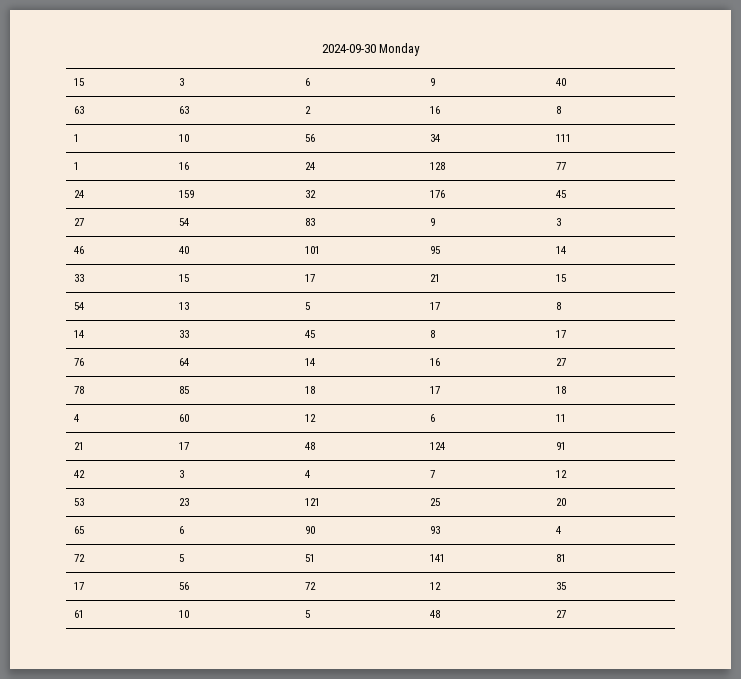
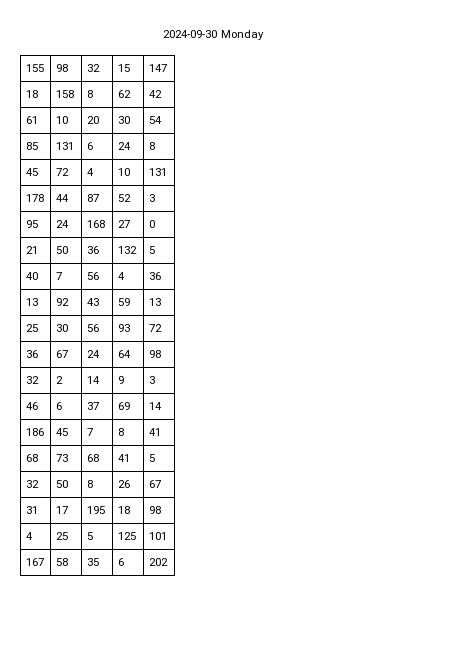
- 15 | 3 | 6 | 9 | 40
- 63 | 63 | 2 | 16 | 8
- 1 | 10 | 56 | 34 | 111
- 1 | 16 | 24 | 128 | 77
- 24 | 159 | 32 | 176 | 45
- 27 | 54 | 83 | 9 | 3
- 46 | 40 | 101 | 95 | 14
- 33 | 15 | 17 | 21 | 15
- 54 | 13 | 5 | 17 | 8
- 14 | 33 | 45 | 8 | 17
- 76 | 64 | 14 | 16 | 27
- 78 | 85 | 18 | 17 | 18
- 4 | 60 | 12 | 6 | 11
- 21 | 17 | 48 | 124 | 91
- 42 | 3 | 4 | 7 | 12
- 53 | 23 | 121 | 25 | 20
- 65 | 6 | 90 | 93 | 4
- 72 | 5 | 51 | 141 | 81
- 17 | 56 | 72 | 12 | 35
- 61 | 10 | 5 | 48 | 27
+ 155 | 98 | 32 | 15 | 147
+ 18 | 158 | 8 | 62 | 42
+ 61 | 10 | 20 | 30 | 54
+ 85 | 131 | 6 | 24 | 8
+ 45 | 72 | 4 | 10 | 131
+ 178 | 44 | 87 | 52 | 3
+ 95 | 24 | 168 | 27 | 0
+ 21 | 50 | 36 | 132 | 5
+ 40 | 7 | 56 | 4 | 36
+ 13 | 92 | 43 | 59 | 13
+ 25 | 30 | 56 | 93 | 72
+ 36 | 67 | 24 | 64 | 98
+ 32 | 2 | 14 | 9 | 3
+ 46 | 6 | 37 | 69 | 14
+ 186 | 45 | 7 | 8 | 41
+ 68 | 73 | 68 | 41 | 5
+ 32 | 50 | 8 | 26 | 67
+ 31 | 17 | 195 | 18 | 98
+ 4 | 25 | 5 | 125 | 101
+ 167 | 58 | 35 | 6 | 202

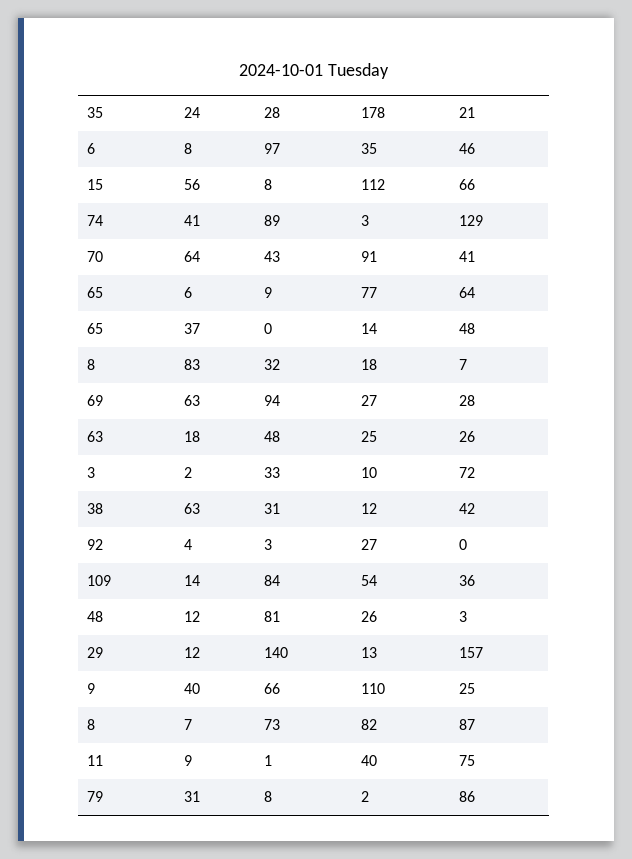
- 2024-09-30 Monday
- 155 | 98 | 32 | 15 | 147
- 18 | 158 | 8 | 62 | 42
- 61 | 10 | 20 | 30 | 54
- 85 | 131 | 6 | 24 | 8
- 45 | 72 | 4 | 10 | 131
- 178 | 44 | 87 | 52 | 3
- 95 | 24 | 168 | 27 | 0
- 21 | 50 | 36 | 132 | 5
- 40 | 7 | 56 | 4 | 36
- 13 | 92 | 43 | 59 | 13
- 25 | 30 | 56 | 93 | 72
- 36 | 67 | 24 | 64 | 98
- 32 | 2 | 14 | 9 | 3
- 46 | 6 | 37 | 69 | 14
- 186 | 45 | 7 | 8 | 41
- 68 | 73 | 68 | 41 | 5
- 32 | 50 | 8 | 26 | 67
- 31 | 17 | 195 | 18 | 98
- 4 | 25 | 5 | 125 | 101
- 167 | 58 | 35 | 6 | 202
+ 2024-10-01 Tuesday
+ 35 | 24 | 28 | 178 | 21
+ 6 | 8 | 97 | 35 | 46
+ 15 | 56 | 8 | 112 | 66
+ 74 | 41 | 89 | 3 | 129
+ 70 | 64 | 43 | 91 | 41
+ 65 | 6 | 9 | 77 | 64
+ 65 | 37 | 0 | 14 | 48
+ 8 | 83 | 32 | 18 | 7
+ 69 | 63 | 94 | 27 | 28
+ 63 | 18 | 48 | 25 | 26
+ 3 | 2 | 33 | 10 | 72
+ 38 | 63 | 31 | 12 | 42
+ 92 | 4 | 3 | 27 | 0
+ 109 | 14 | 84 | 54 | 36
+ 48 | 12 | 81 | 26 | 3
+ 29 | 12 | 140 | 13 | 157
+ 9 | 40 | 66 | 110 | 25
+ 8 | 7 | 73 | 82 | 87
+ 11 | 9 | 1 | 40 | 75
+ 79 | 31 | 8 | 2 | 86

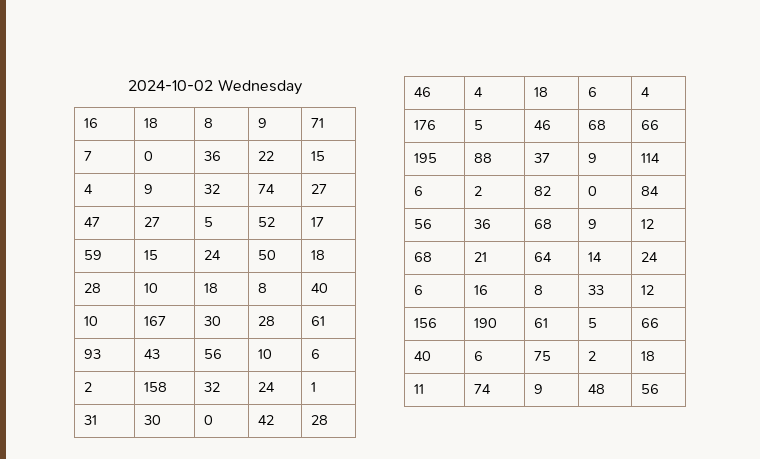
- 2024-10-01 Tuesday
- 35 | 24 | 28 | 178 | 21
- 6 | 8 | 97 | 35 | 46
- 15 | 56 | 8 | 112 | 66
- 74 | 41 | 89 | 3 | 129
- 70 | 64 | 43 | 91 | 41
- 65 | 6 | 9 | 77 | 64
- 65 | 37 | 0 | 14 | 48
- 8 | 83 | 32 | 18 | 7
- 69 | 63 | 94 | 27 | 28
- 63 | 18 | 48 | 25 | 26
- 3 | 2 | 33 | 10 | 72
- 38 | 63 | 31 | 12 | 42
- 92 | 4 | 3 | 27 | 0
- 109 | 14 | 84 | 54 | 36
- 48 | 12 | 81 | 26 | 3
- 29 | 12 | 140 | 13 | 157
- 9 | 40 | 66 | 110 | 25
- 8 | 7 | 73 | 82 | 87
- 11 | 9 | 1 | 40 | 75
- 79 | 31 | 8 | 2 | 86
+ 2024-10-02 Wednesday
+ 16 | 18 | 8 | 9 | 71
+ 7 | 0 | 36 | 22 | 15
+ 4 | 9 | 32 | 74 | 27
+ 47 | 27 | 5 | 52 | 17
+ 59 | 15 | 24 | 50 | 18
+ 28 | 10 | 18 | 8 | 40
+ 10 | 167 | 30 | 28 | 61
+ 93 | 43 | 56 | 10 | 6
+ 2 | 158 | 32 | 24 | 1
+ 31 | 30 | 0 | 42 | 28
+ 46 | 4 | 18 | 6 | 4
+ 176 | 5 | 46 | 68 | 66
+ 195 | 88 | 37 | 9 | 114
+ 6 | 2 | 82 | 0 | 84
+ 56 | 36 | 68 | 9 | 12
+ 68 | 21 | 64 | 14 | 24
+ 6 | 16 | 8 | 33 | 12
+ 156 | 190 | 61 | 5 | 66
+ 40 | 6 | 75 | 2 | 18
+ 11 | 74 | 9 | 48 | 56

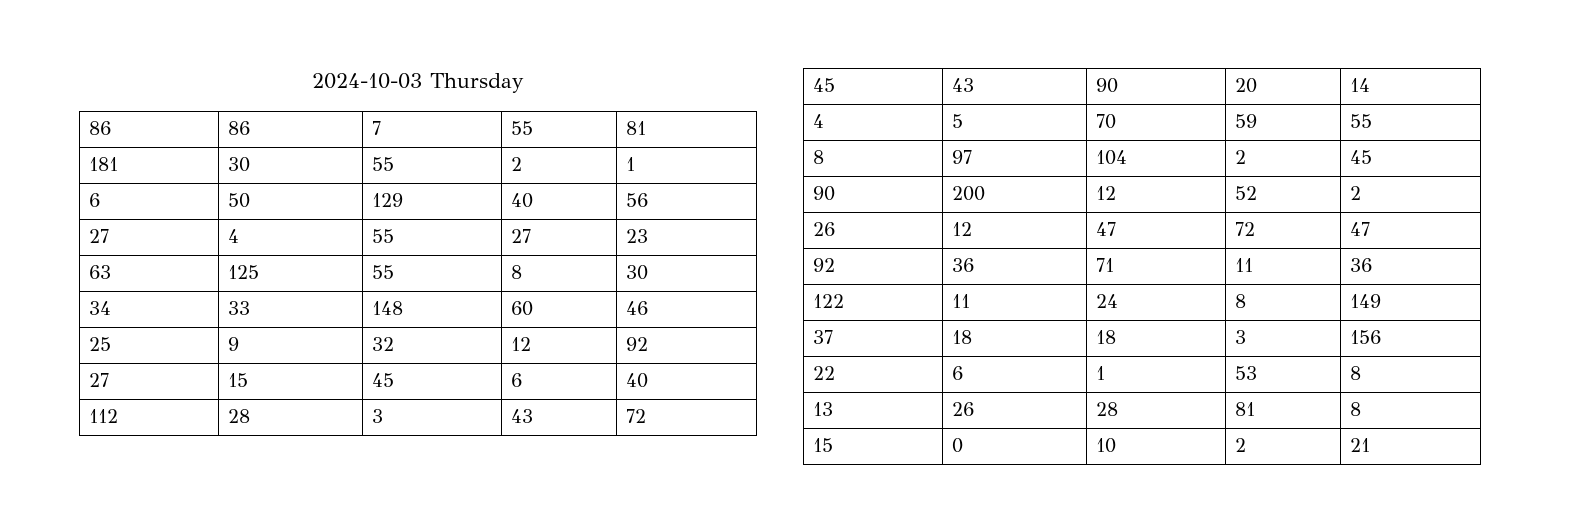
- 2024-10-02 Wednesday
- 16 | 18 | 8 | 9 | 71
- 7 | 0 | 36 | 22 | 15
- 4 | 9 | 32 | 74 | 27
- 47 | 27 | 5 | 52 | 17
- 59 | 15 | 24 | 50 | 18
- 28 | 10 | 18 | 8 | 40
- 10 | 167 | 30 | 28 | 61
- 93 | 43 | 56 | 10 | 6
- 2 | 158 | 32 | 24 | 1
- 31 | 30 | 0 | 42 | 28
- 46 | 4 | 18 | 6 | 4
- 176 | 5 | 46 | 68 | 66
- 195 | 88 | 37 | 9 | 114
- 6 | 2 | 82 | 0 | 84
- 56 | 36 | 68 | 9 | 12
- 68 | 21 | 64 | 14 | 24
- 6 | 16 | 8 | 33 | 12
- 156 | 190 | 61 | 5 | 66
- 40 | 6 | 75 | 2 | 18
- 11 | 74 | 9 | 48 | 56
+ 2024-10-03 Thursday
+ 86 | 86 | 7 | 55 | 81
+ 181 | 30 | 55 | 2 | 1
+ 6 | 50 | 129 | 40 | 56
+ 27 | 4 | 55 | 27 | 23
+ 63 | 125 | 55 | 8 | 30
+ 34 | 33 | 148 | 60 | 46
+ 25 | 9 | 32 | 12 | 92
+ 27 | 15 | 45 | 6 | 40
+ 112 | 28 | 3 | 43 | 72
+ 45 | 43 | 90 | 20 | 14
+ 4 | 5 | 70 | 59 | 55
+ 8 | 97 | 104 | 2 | 45
+ 90 | 200 | 12 | 52 | 2
+ 26 | 12 | 47 | 72 | 47
+ 92 | 36 | 71 | 11 | 36
+ 122 | 11 | 24 | 8 | 149
+ 37 | 18 | 18 | 3 | 156
+ 22 | 6 | 1 | 53 | 8
+ 13 | 26 | 28 | 81 | 8
+ 15 | 0 | 10 | 2 | 21

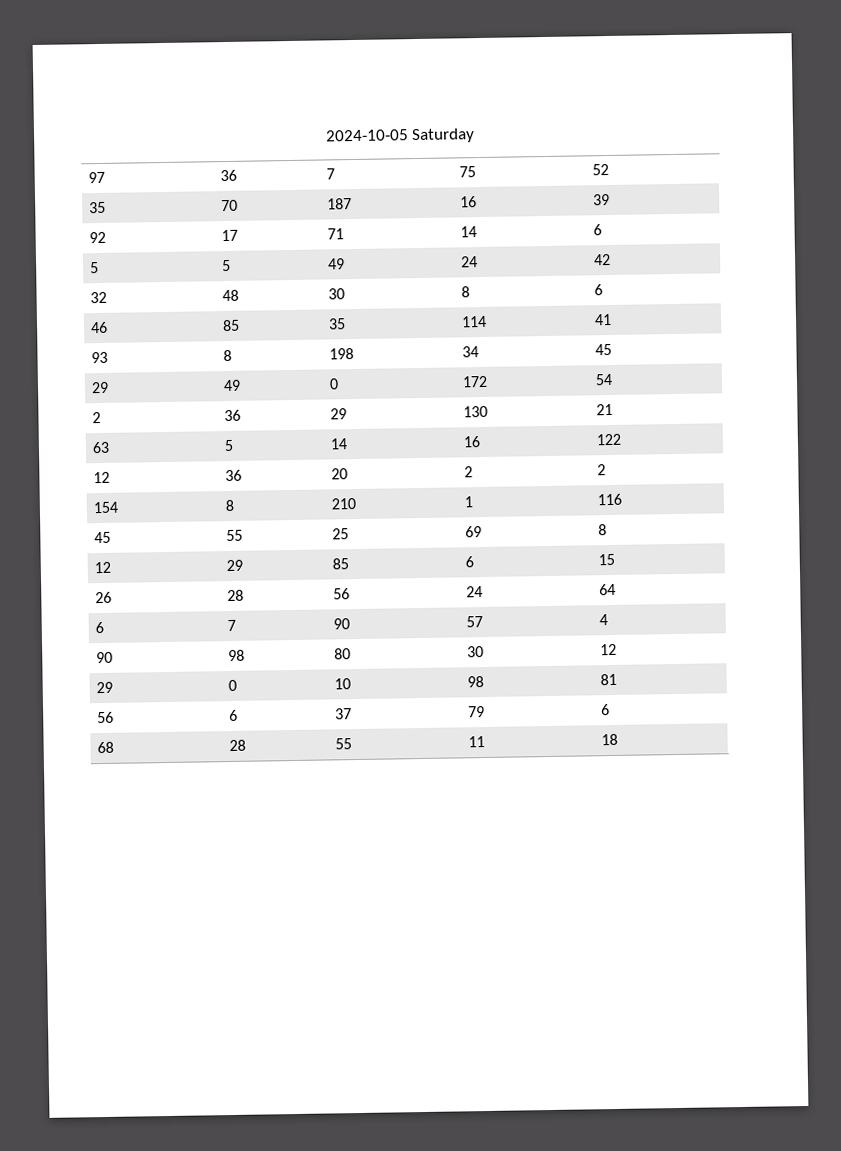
- 2024-10-03 Thursday
- 86 | 86 | 7 | 55 | 81
- 181 | 30 | 55 | 2 | 1
- 6 | 50 | 129 | 40 | 56
- 27 | 4 | 55 | 27 | 23
- 63 | 125 | 55 | 8 | 30
- 34 | 33 | 148 | 60 | 46
- 25 | 9 | 32 | 12 | 92
- 27 | 15 | 45 | 6 | 40
- 112 | 28 | 3 | 43 | 72
- 45 | 43 | 90 | 20 | 14
- 4 | 5 | 70 | 59 | 55
- 8 | 97 | 104 | 2 | 45
- 90 | 200 | 12 | 52 | 2
- 26 | 12 | 47 | 72 | 47
- 92 | 36 | 71 | 11 | 36
- 122 | 11 | 24 | 8 | 149
- 37 | 18 | 18 | 3 | 156
- 22 | 6 | 1 | 53 | 8
- 13 | 26 | 28 | 81 | 8
- 15 | 0 | 10 | 2 | 21
+ 2024-10-05 Saturday
+ 97 | 36 | 7 | 75 | 52
+ 35 | 70 | 187 | 16 | 39
+ 92 | 17 | 71 | 14 | 6
+ 5 | 5 | 49 | 24 | 42
+ 32 | 48 | 30 | 8 | 6
+ 46 | 85 | 35 | 114 | 41
+ 93 | 8 | 198 | 34 | 45
+ 29 | 49 | 0 | 172 | 54
+ 2 | 36 | 29 | 130 | 21
+ 63 | 5 | 14 | 16 | 122
+ 12 | 36 | 20 | 2 | 2
+ 154 | 8 | 210 | 1 | 116
+ 45 | 55 | 25 | 69 | 8
+ 12 | 29 | 85 | 6 | 15
+ 26 | 28 | 56 | 24 | 64
+ 6 | 7 | 90 | 57 | 4
+ 90 | 98 | 80 | 30 | 12
+ 29 | 0 | 10 | 98 | 81
+ 56 | 6 | 37 | 79 | 6
+ 68 | 28 | 55 | 11 | 18

